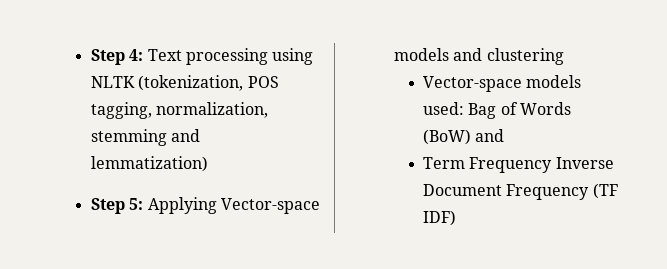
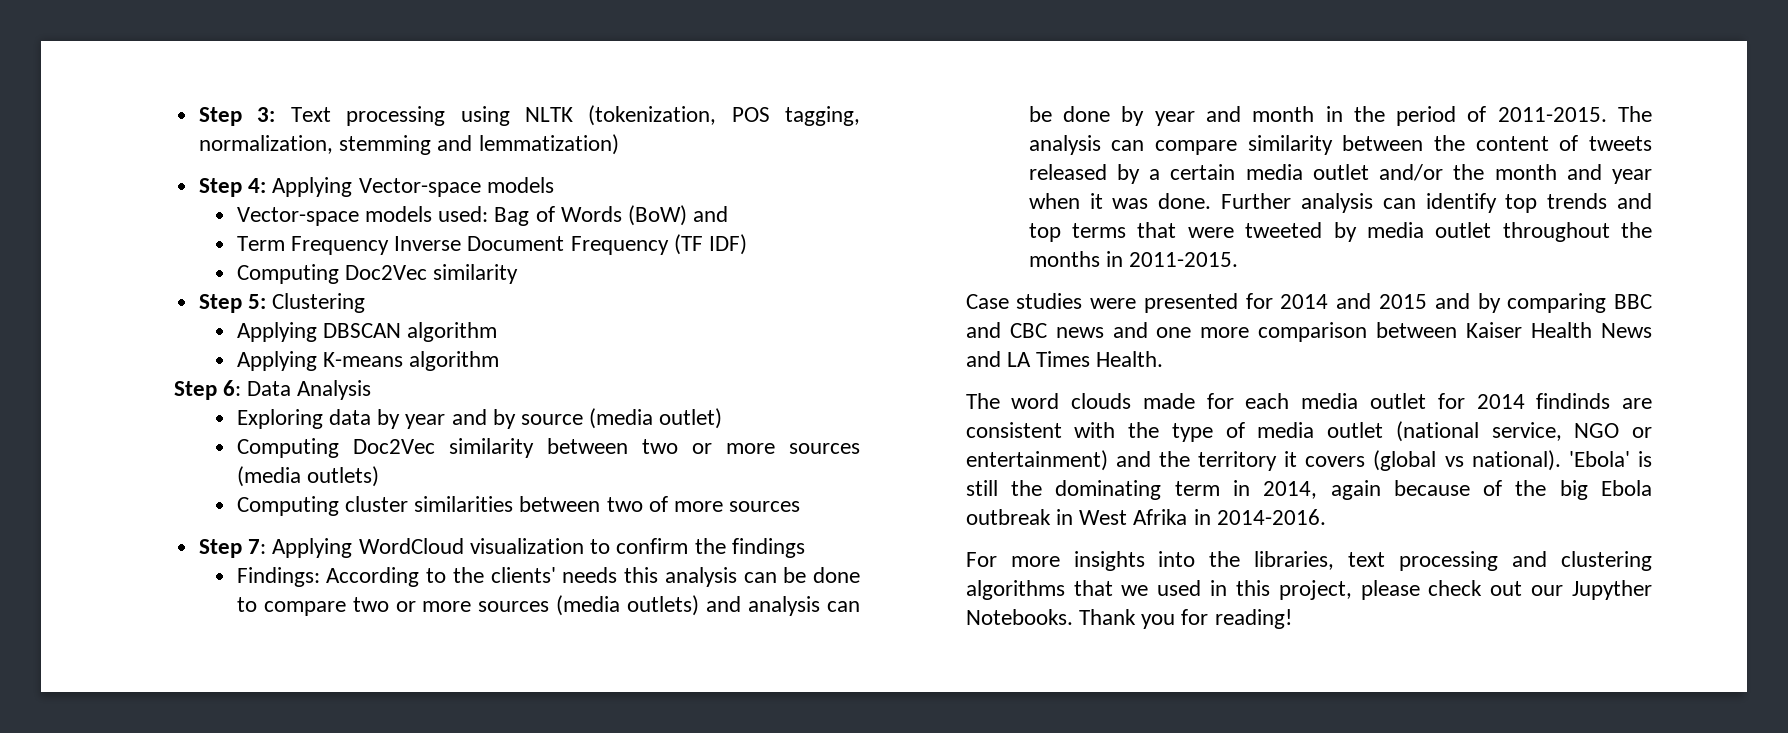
- Step 4: Text processing using NLTK (tokenization, POS tagging, normalization, stemming and lemmatization)
+ Step 3: Text processing using NLTK (tokenization, POS tagging, normalization, stemming and lemmatization)
- Step 5: Applying Vector-space models and clustering
+ Step 4: Applying Vector-space models
  Term Frequency Inverse Document Frequency (TF IDF)
+ Computing Doc2Vec similarity
+ Step 5: Clustering
+ Applying DBSCAN algorithm
+ Applying K-means algorithm
+ Step 6: Data Analysis
+ Exploring data by year and by source (media outlet)
+ Computing Doc2Vec similarity between two or more sources (media outlets)
+ Computing cluster similarities between two of more sources
+ Step 7: Applying WordCloud visualization to confirm the findings
+ Findings: According to the clients' needs this analysis can be done to compare two or more sources (media outlets) and analysis can be done by year and month in the period of 2011-2015. The analysis can compare similarity between the content of tweets released by a certain media outlet and/or the month and year when it was done. Further analysis can identify top trends and top terms that were tweeted by media outlet throughout the months in 2011-2015.
+ Case studies were presented for 2014 and 2015 and by comparing BBC and CBC news and one more comparison between Kaiser Health News and LA Times Health.
+ The word clouds made for each media outlet for 2014 findinds are consistent with the type of media outlet (national service, NGO or entertainment) and the territory it covers (global vs national). 'Ebola' is still the dominating term in 2014, again because of the big Ebola outbreak in West Afrika in 2014-2016.
+ For more insights into the libraries, text processing and clustering algorithms that we used in this project, please check out our Jupyther Notebooks. Thank you for reading!

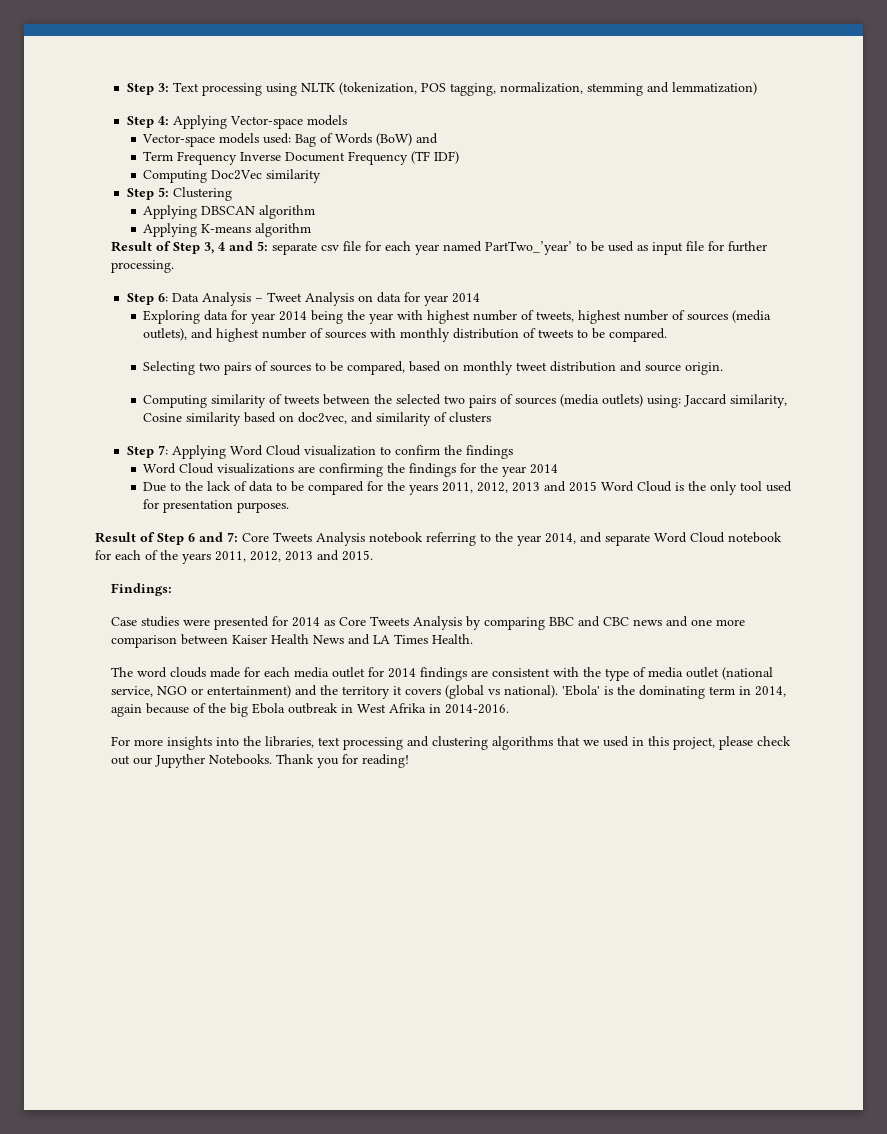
- Step 6: Data Analysis
- Exploring data by year and by source (media outlet)
- Computing Doc2Vec similarity between two or more sources (media outlets)
- Computing cluster similarities between two of more sources
+ Result of Step 3, 4 and 5: separate csv file for each year named PartTwo_’year’ to be used as input file for further processing.
+ Step 6: Data Analysis – Tweet Analysis on data for year 2014
+ Exploring data for year 2014 being the year with highest number of tweets, highest number of sources (media outlets), and highest number of sources with monthly distribution of tweets to be compared.
+ Selecting two pairs of sources to be compared, based on monthly tweet distribution and source origin.
+ Computing similarity of tweets between the selected two pairs of sources (media outlets) using: Jaccard similarity, Cosine similarity based on doc2vec, and similarity of clusters
- Step 7: Applying WordCloud visualization to confirm the findings
+ Step 7: Applying Word Cloud visualization to confirm the findings
- Findings: According to the clients' needs this analysis can be done to compare two or more sources (media outlets) and analysis can be done by year and month in the period of 2011-2015. The analysis can compare similarity between the content of tweets released by a certain media outlet and/or the month and year when it was done. Further analysis can identify top trends and top terms that were tweeted by media outlet throughout the months in 2011-2015.
+ Word Cloud visualizations are confirming the findings for the year 2014
+ Due to the lack of data to be compared for the years 2011, 2012, 2013 and 2015 Word Cloud is the only tool used for presentation purposes.
+ Result of Step 6 and 7: Core Tweets Analysis notebook referring to the year 2014, and separate Word Cloud notebook for each of the years 2011, 2012, 2013 and 2015.
+ Findings:
- Case studies were presented for 2014 and 2015 and by comparing BBC and CBC news and one more comparison between Kaiser Health News and LA Times Health.
+ Case studies were presented for 2014 as Core Tweets Analysis by comparing BBC and CBC news and one more comparison between Kaiser Health News and LA Times Health.
- The word clouds made for each media outlet for 2014 findinds are consistent with the type of media outlet (national service, NGO or entertainment) and the territory it covers (global vs national).
+ The word clouds made for each media outlet for 2014 findings are consistent with the type of media outlet (national service, NGO or entertainment) and the territory it covers (global vs national).
- 'Ebola' is still the dominating term in 2014, again because of the big Ebola outbreak in West Afrika in 2014-2016.
+ 'Ebola' is the dominating term in 2014, again because of the big Ebola outbreak in West Afrika in 2014-2016.

